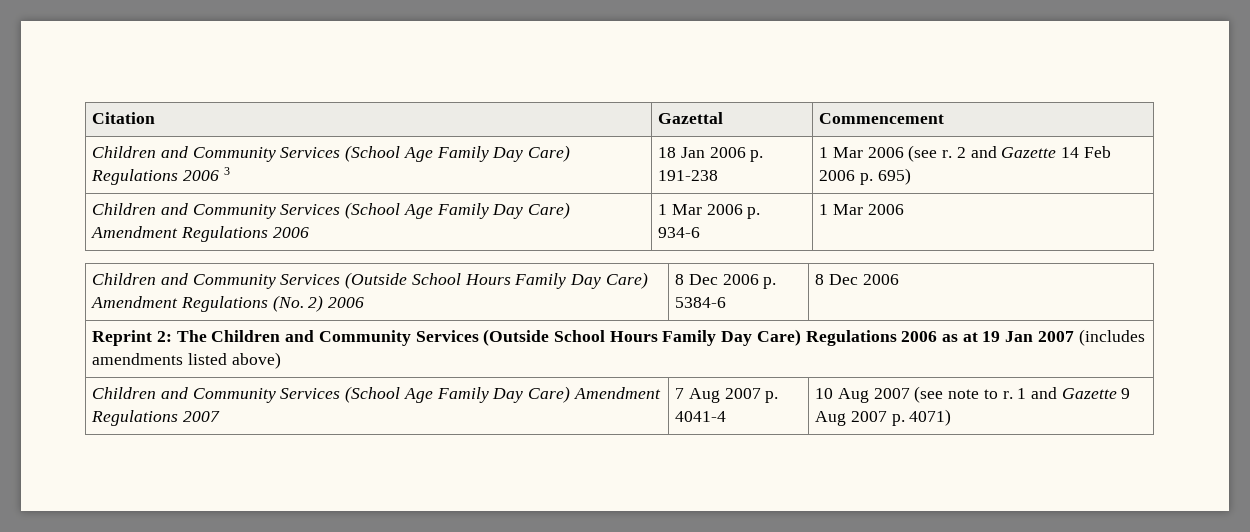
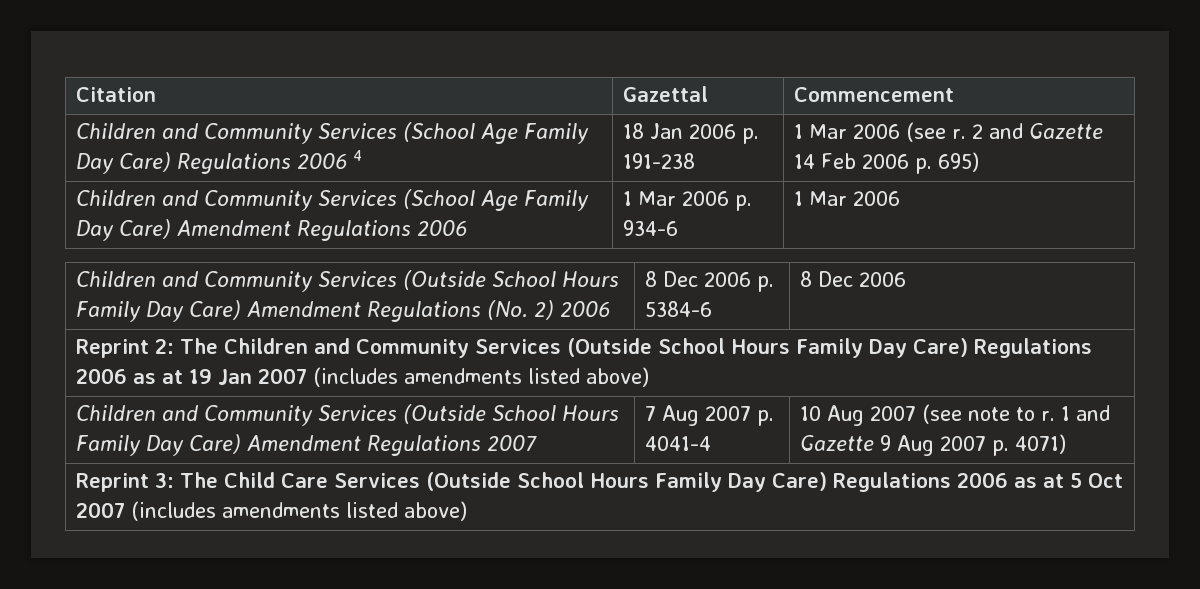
- Children and Community Services (School Age Family Day Care) Regulations 2006 3 | 18 Jan 2006 p. 191-238 | 1 Mar 2006 (see r. 2 and Gazette 14 Feb 2006 p. 695)
+ Children and Community Services (School Age Family Day Care) Regulations 2006 4 | 18 Jan 2006 p. 191-238 | 1 Mar 2006 (see r. 2 and Gazette 14 Feb 2006 p. 695)
- Children and Community Services (School Age Family Day Care) Amendment Regulations 2007 | 7 Aug 2007 p. 4041-4 | 10 Aug 2007 (see note to r. 1 and Gazette 9 Aug 2007 p. 4071)
+ Children and Community Services (Outside School Hours Family Day Care) Amendment Regulations 2007 | 7 Aug 2007 p. 4041-4 | 10 Aug 2007 (see note to r. 1 and Gazette 9 Aug 2007 p. 4071)
+ Reprint 3: The Child Care Services (Outside School Hours Family Day Care) Regulations 2006 as at 5 Oct 2007 (includes amendments listed above)

